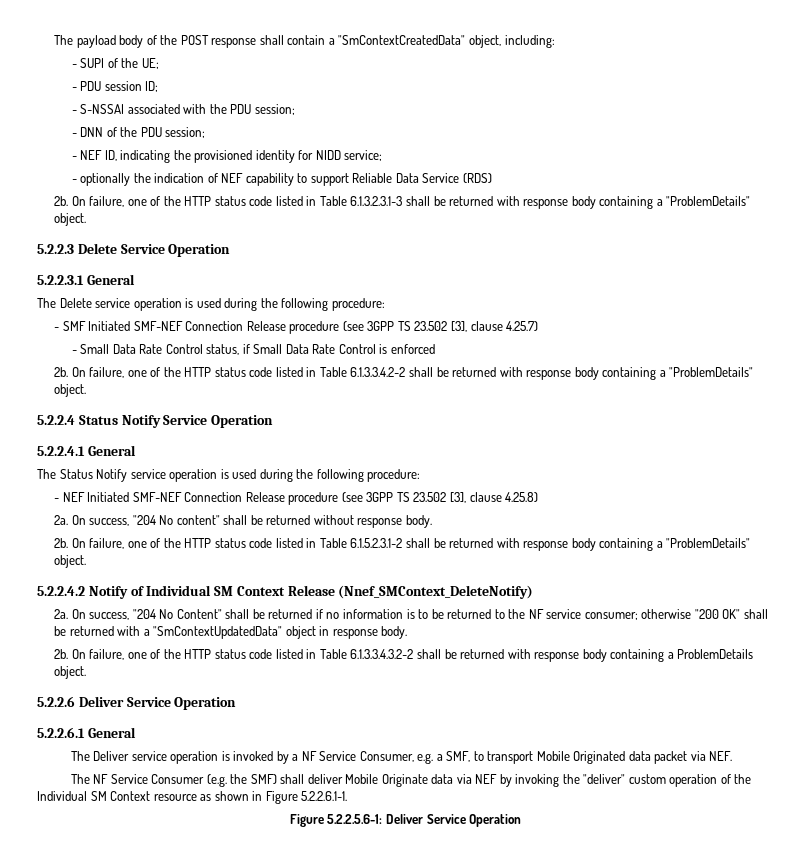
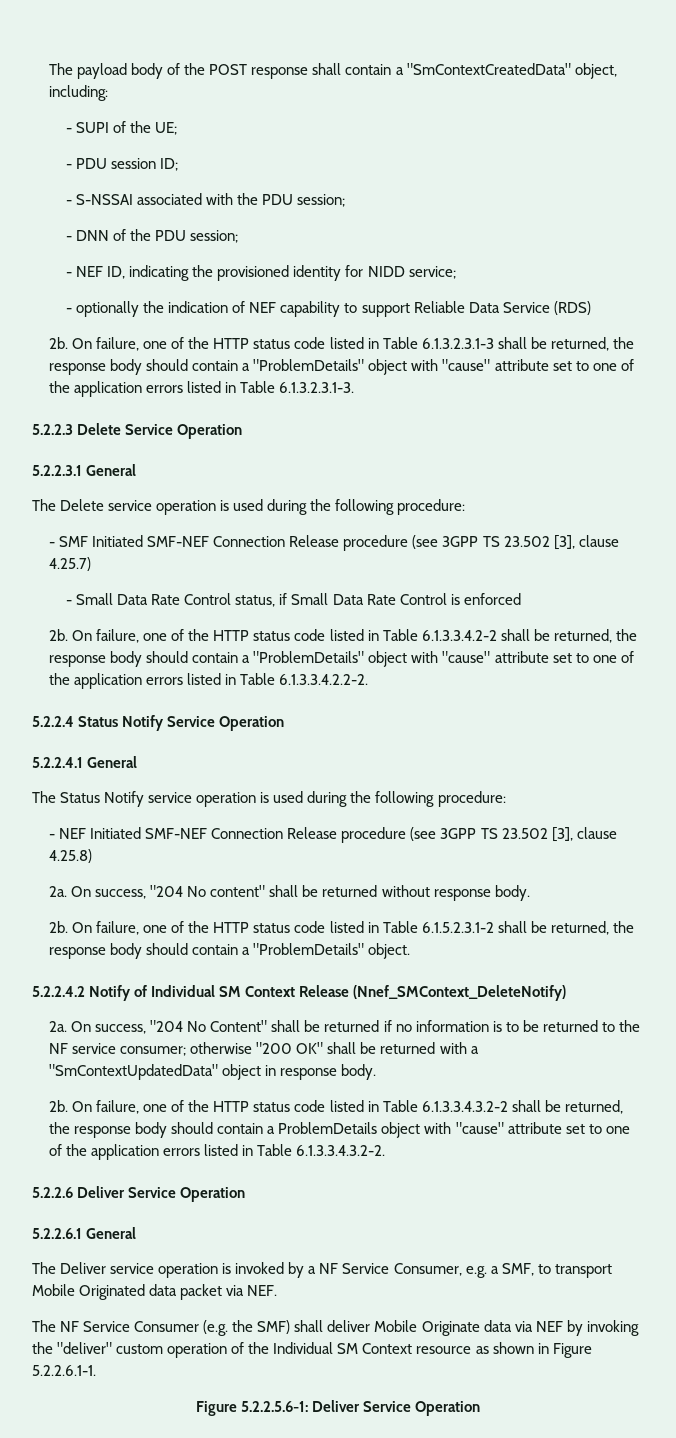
- On failure, one of the HTTP status code listed in Table 6.1.3.2.3.1-3 shall be returned with response body containing a "ProblemDetails" object.
+ On failure, one of the HTTP status code listed in Table 6.1.3.2.3.1-3 shall be returned, the response body should contain a "ProblemDetails" object with "cause" attribute set to one of the application errors listed in Table 6.1.3.2.3.1-3.
- On failure, one of the HTTP status code listed in Table 6.1.3.3.4.2-2 shall be returned with response body containing a "ProblemDetails" object.
+ On failure, one of the HTTP status code listed in Table 6.1.3.3.4.2-2 shall be returned, the response body should contain a "ProblemDetails" object with "cause" attribute set to one of the application errors listed in Table 6.1.3.3.4.2.2-2.
- On failure, one of the HTTP status code listed in Table 6.1.5.2.3.1-2 shall be returned with response body containing a "ProblemDetails" object.
+ On failure, one of the HTTP status code listed in Table 6.1.5.2.3.1-2 shall be returned, the response body should contain a "ProblemDetails" object.
- On failure, one of the HTTP status code listed in Table 6.1.3.3.4.3.2-2 shall be returned with response body containing a ProblemDetails object.
+ On failure, one of the HTTP status code listed in Table 6.1.3.3.4.3.2-2 shall be returned, the response body should contain a ProblemDetails object with "cause" attribute set to one of the application errors listed in Table 6.1.3.3.4.3.2-2.

